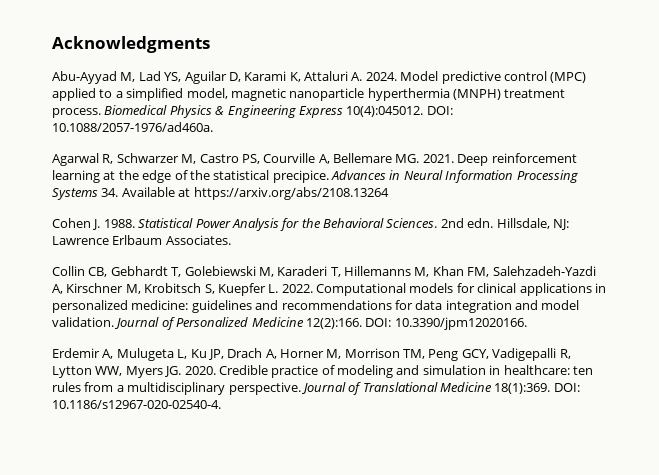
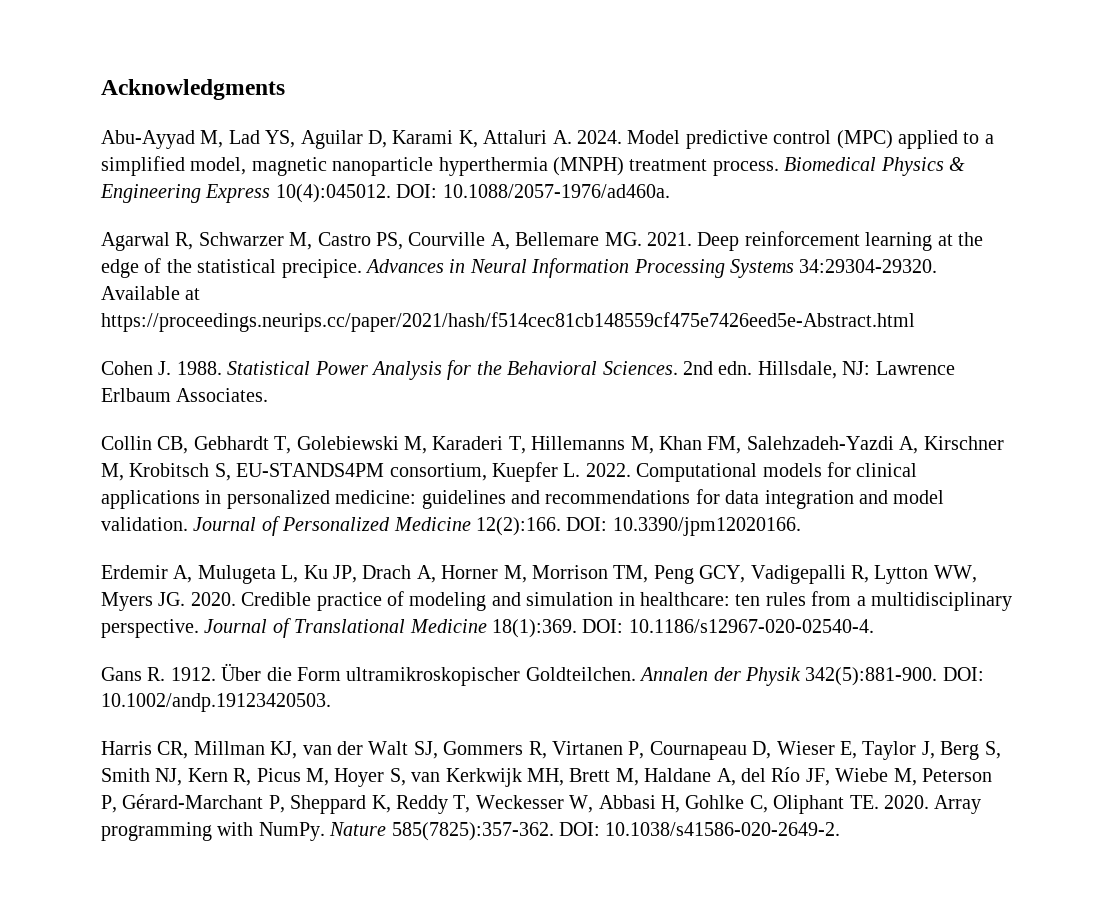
- Advances in Neural Information Processing Systems 34. Available at https://arxiv.org/abs/2108.13264
+ Advances in Neural Information Processing Systems 34:29304-29320. Available at https://proceedings.neurips.cc/paper/2021/hash/f514cec81cb148559cf475e7426eed5e-Abstract.html
- Collin CB, Gebhardt T, Golebiewski M, Karaderi T, Hillemanns M, Khan FM, Salehzadeh-Yazdi A, Kirschner M, Krobitsch S, Kuepfer L. 2022.
+ Collin CB, Gebhardt T, Golebiewski M, Karaderi T, Hillemanns M, Khan FM, Salehzadeh-Yazdi A, Kirschner M, Krobitsch S, EU-STANDS4PM consortium, Kuepfer L. 2022.
+ Gans R. 1912. Über die Form ultramikroskopischer Goldteilchen. Annalen der Physik 342(5):881-900. DOI: 10.1002/andp.19123420503.
+ Harris CR, Millman KJ, van der Walt SJ, Gommers R, Virtanen P, Cournapeau D, Wieser E, Taylor J, Berg S, Smith NJ, Kern R, Picus M, Hoyer S, van Kerkwijk MH, Brett M, Haldane A, del Río JF, Wiebe M, Peterson P, Gérard-Marchant P, Sheppard K, Reddy T, Weckesser W, Abbasi H, Gohlke C, Oliphant TE. 2020. Array programming with NumPy. Nature 585(7825):357-362. DOI: 10.1038/s41586-020-2649-2.

